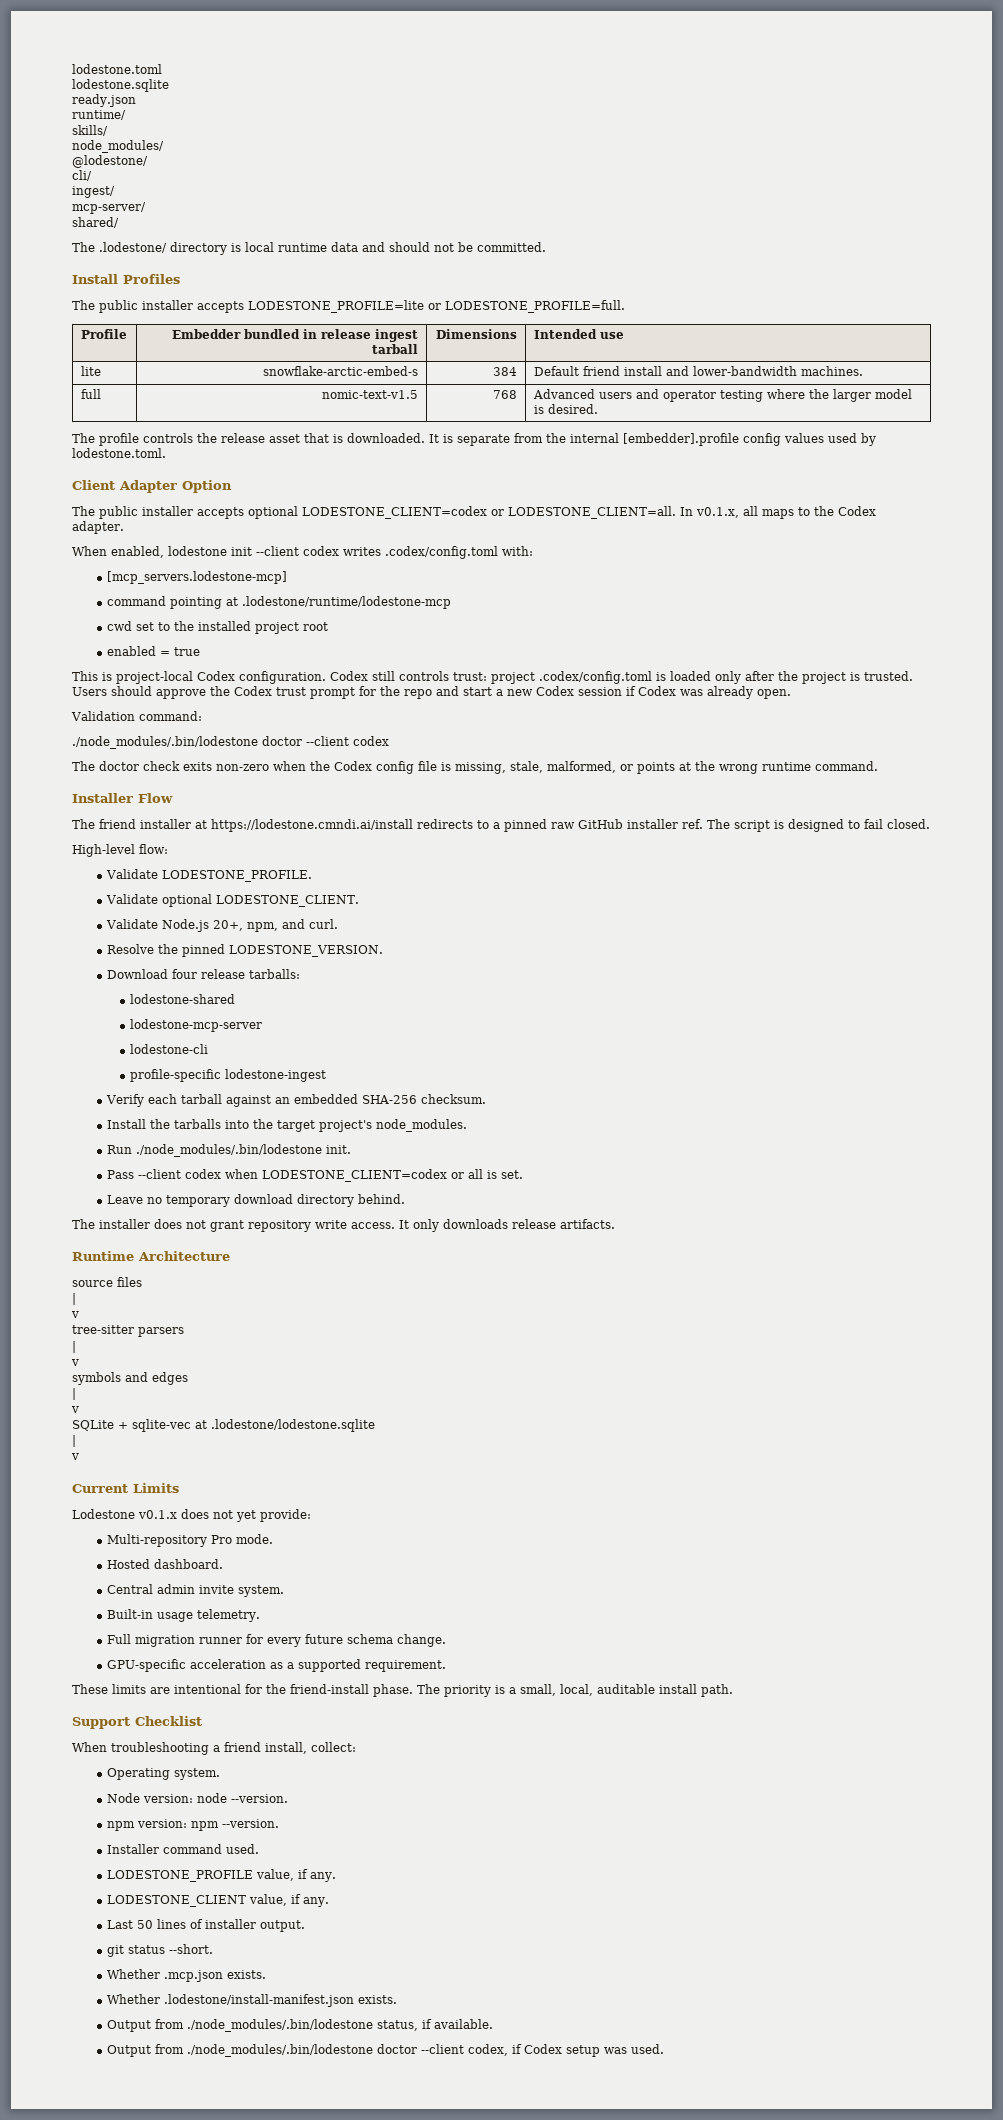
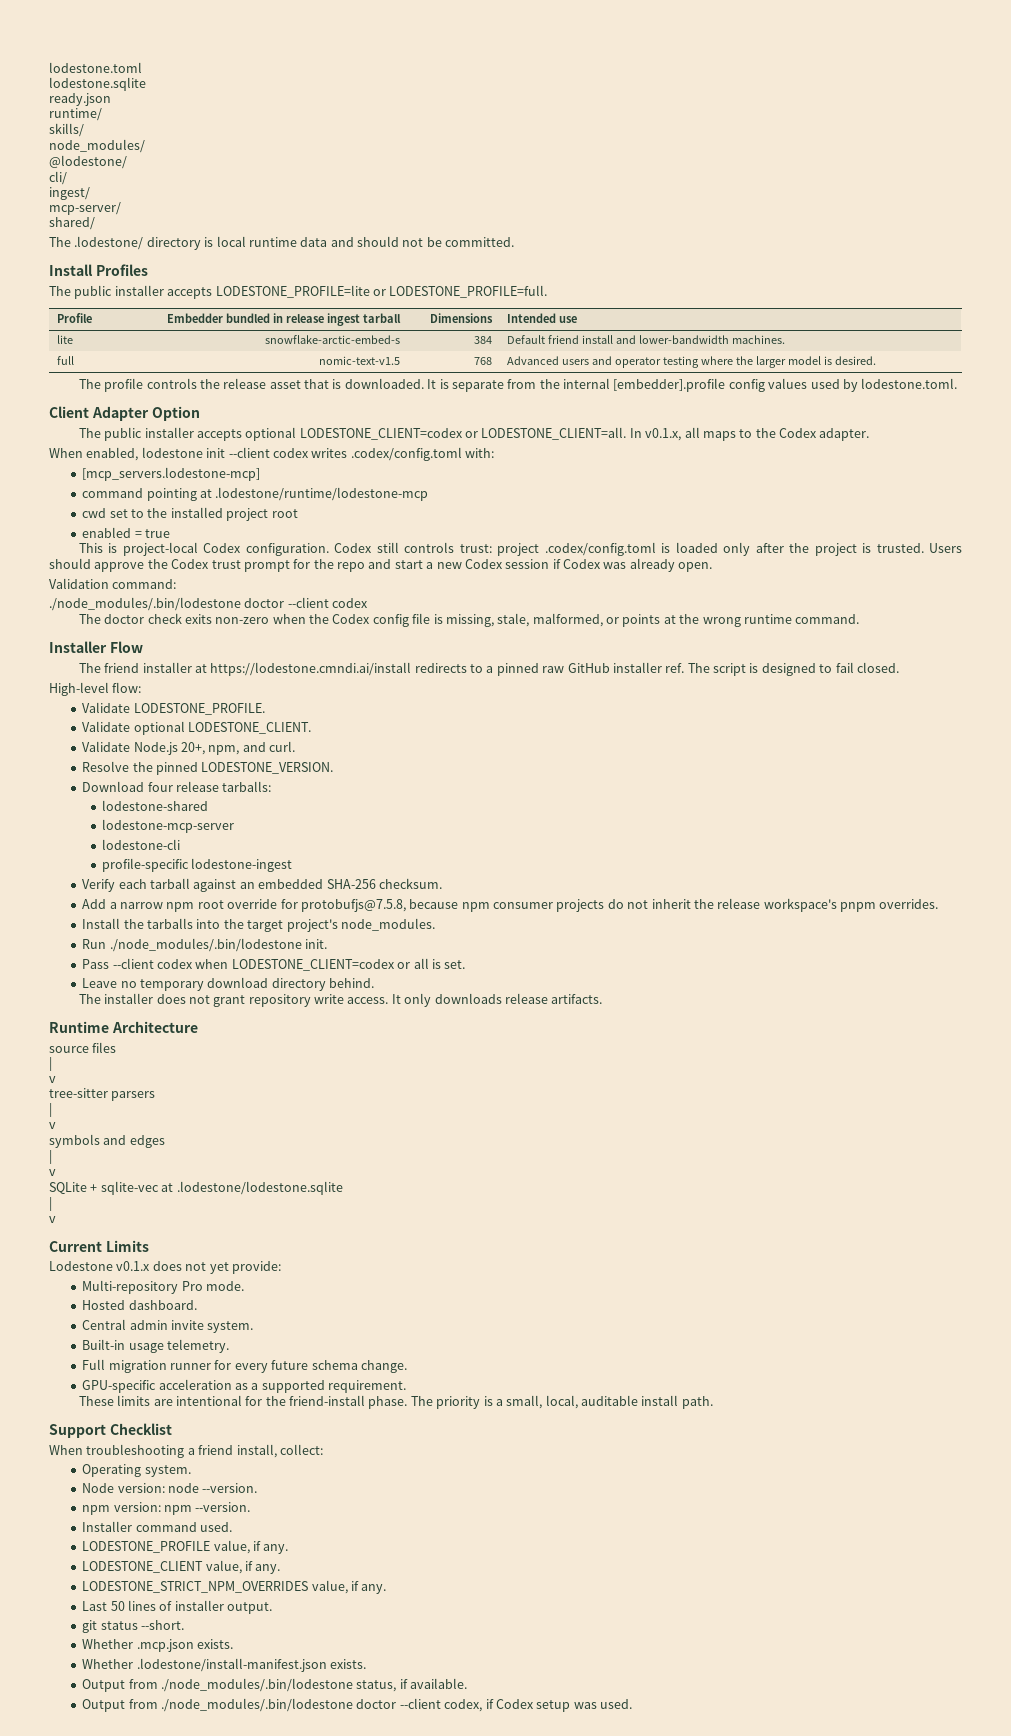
+ Add a narrow npm root override for protobufjs@7.5.8, because npm consumer projects do not inherit the release workspace's pnpm overrides.
+ LODESTONE_STRICT_NPM_OVERRIDES value, if any.

